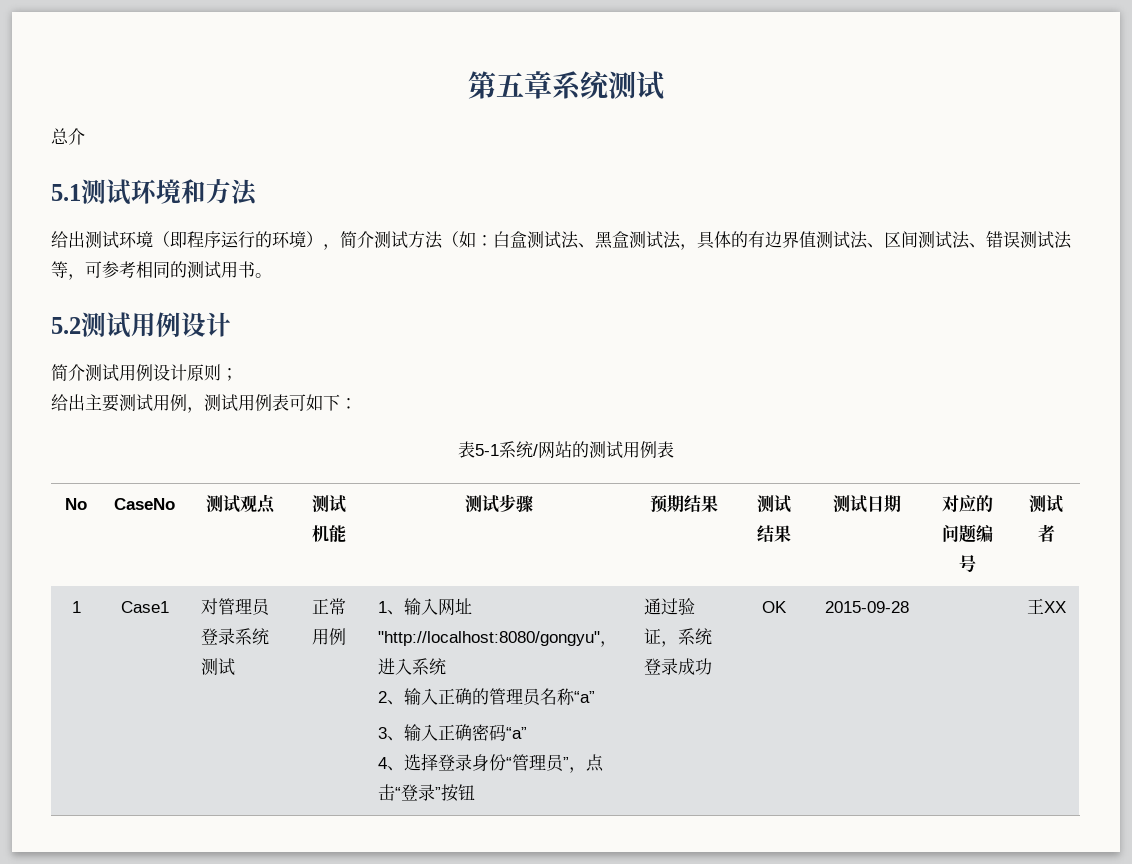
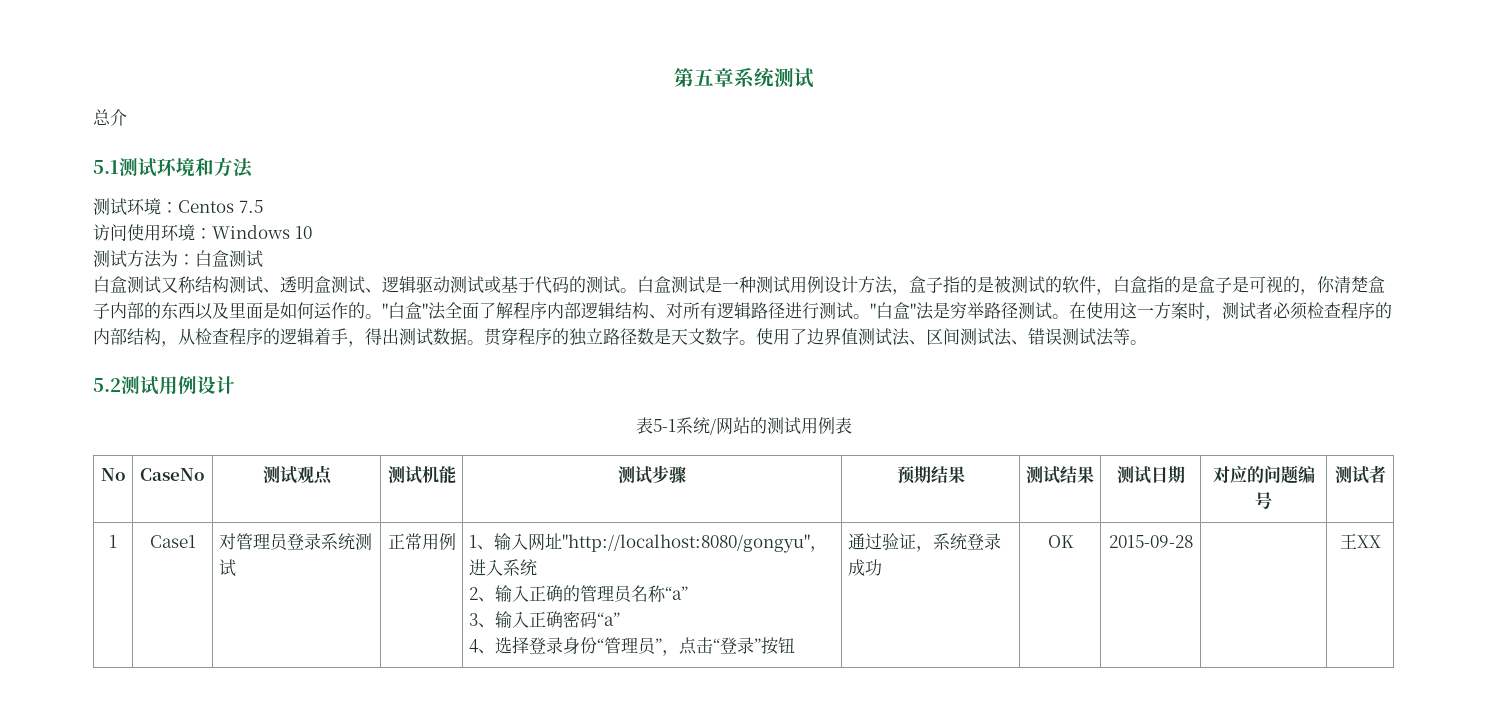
- 给出测试环境（即程序运行的环境），简介测试方法（如：白盒测试法、黑盒测试法，具体的有边界值测试法、区间测试法、错误测试法等，可参考相同的测试用书。
+ 测试环境：Centos 7.5
+ 访问使用环境：Windows 10
+ 测试方法为：白盒测试
+ 白盒测试又称结构测试、透明盒测试、逻辑驱动测试或基于代码的测试。白盒测试是一种测试用例设计方法，盒子指的是被测试的软件，白盒指的是盒子是可视的，你清楚盒子内部的东西以及里面是如何运作的。"白盒"法全面了解程序内部逻辑结构、对所有逻辑路径进行测试。"白盒"法是穷举路径测试。在使用这一方案时，测试者必须检查程序的内部结构，从检查程序的逻辑着手，得出测试数据。贯穿程序的独立路径数是天文数字。使用了边界值测试法、区间测试法、错误测试法等。
- 简介测试用例设计原则；
- 给出主要测试用例，测试用例表可如下：

